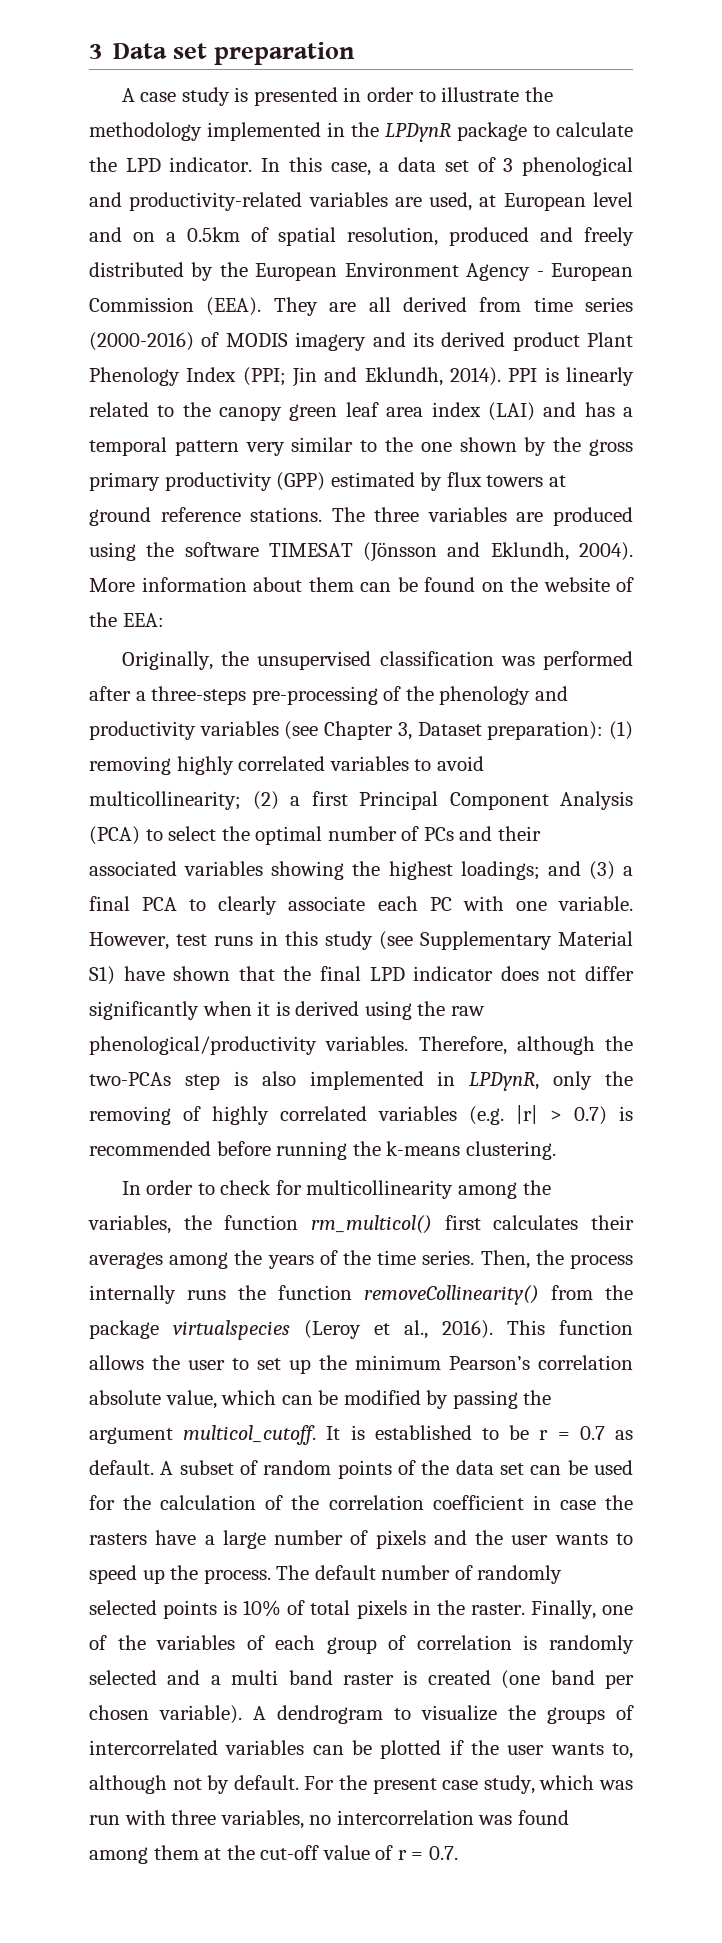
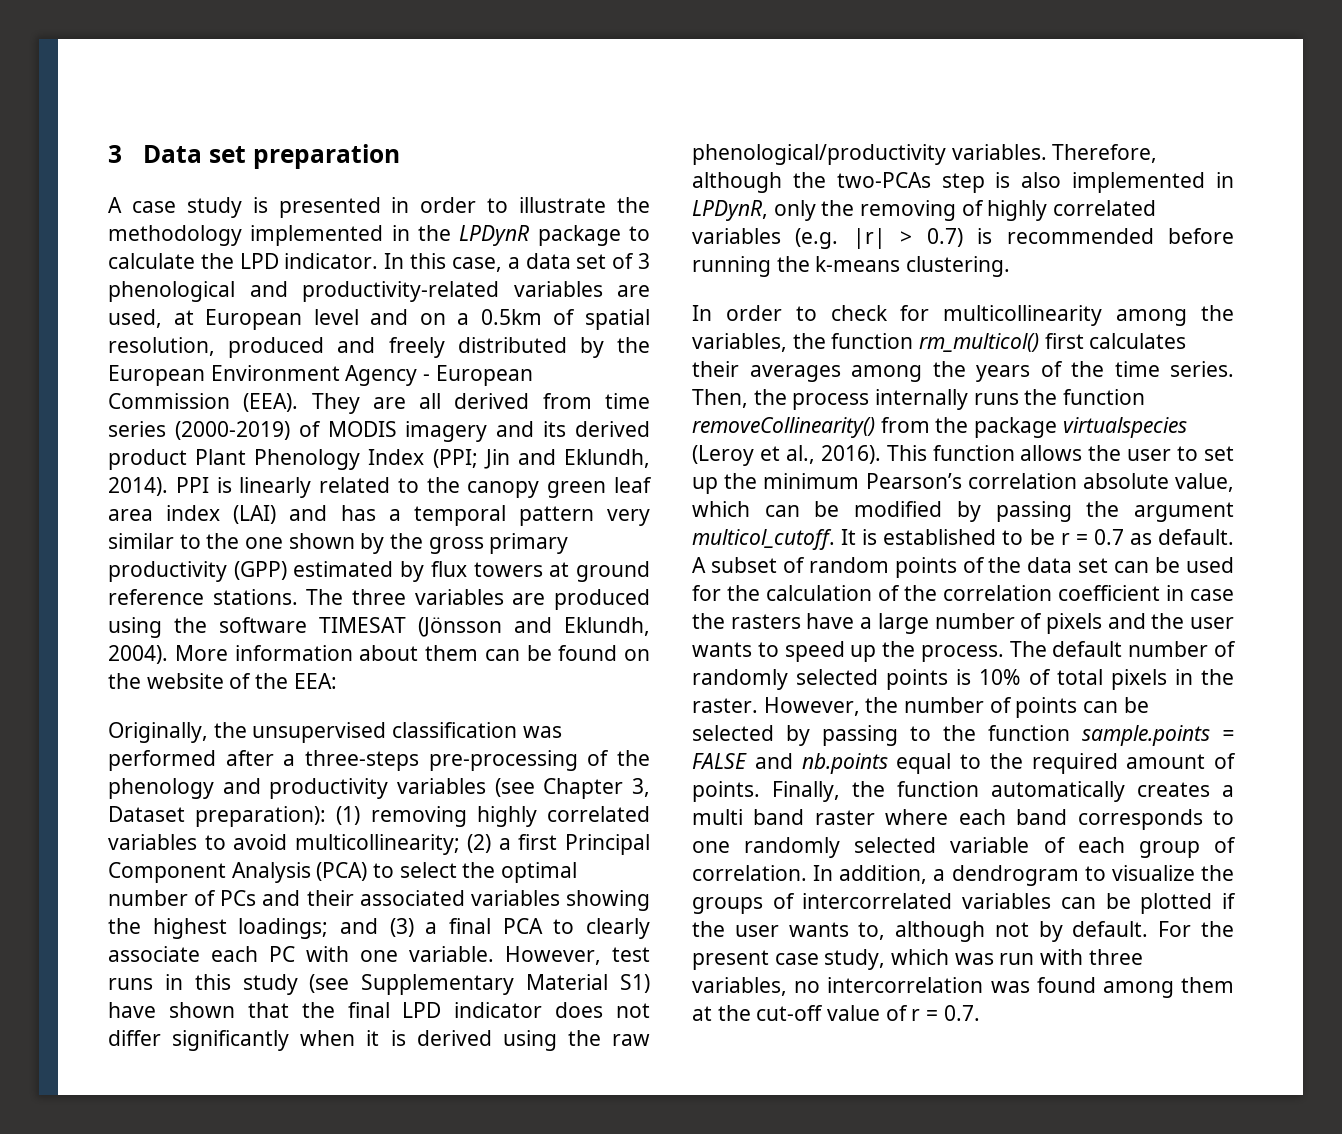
- They are all derived from time series (2000-2016) of MODIS imagery and its derived product Plant Phenology Index (PPI; Jin and Eklundh, 2014).
+ They are all derived from time series (2000-2019) of MODIS imagery and its derived product Plant Phenology Index (PPI; Jin and Eklundh, 2014).
- Finally, one of the variables of each group of correlation is randomly selected and a multi band raster is created (one band per chosen variable). A dendrogram to visualize the groups of intercorrelated variables can be plotted if the user wants to, although not by default.
+ However, the number of points can be selected by passing to the function sample.points = FALSE and nb.points equal to the required amount of points. Finally, the function automatically creates a multi band raster where each band corresponds to one randomly selected variable of each group of correlation. In addition, a dendrogram to visualize the groups of intercorrelated variables can be plotted if the user wants to, although not by default.

